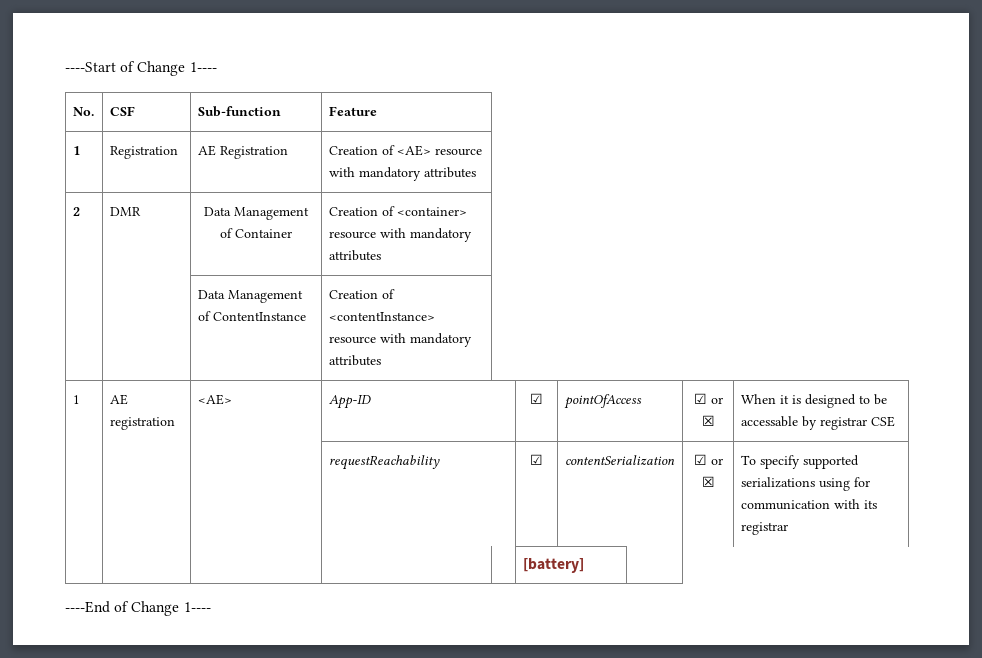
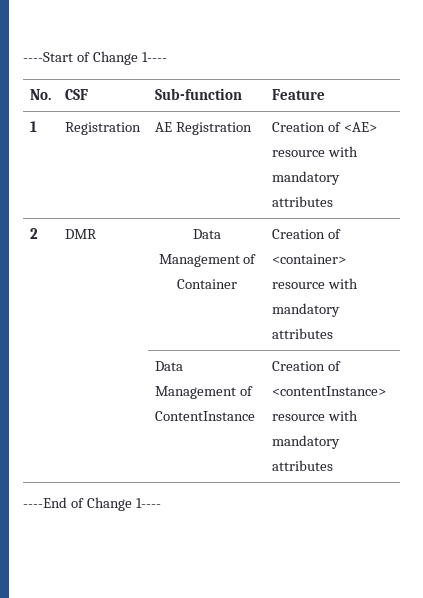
- 1 | AE registration | <AE> | App-ID | ☑ | pointOfAccess | ☑ or ☒ | When it is designed to be accessable by registrar CSE
- | | | requestReachability | ☑ | contentSerialization | ☑ or ☒ | To specify supported serializations using for communication with its registrar
- | | | | | [battery] |

